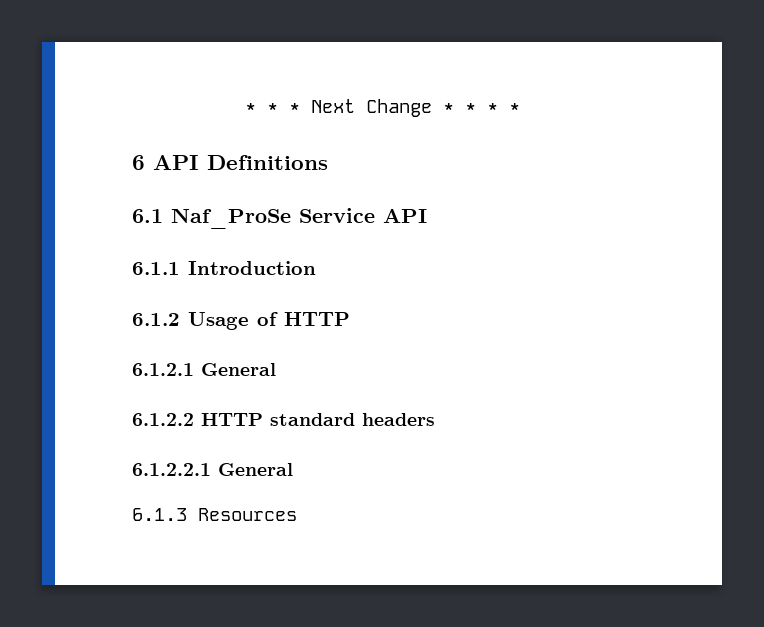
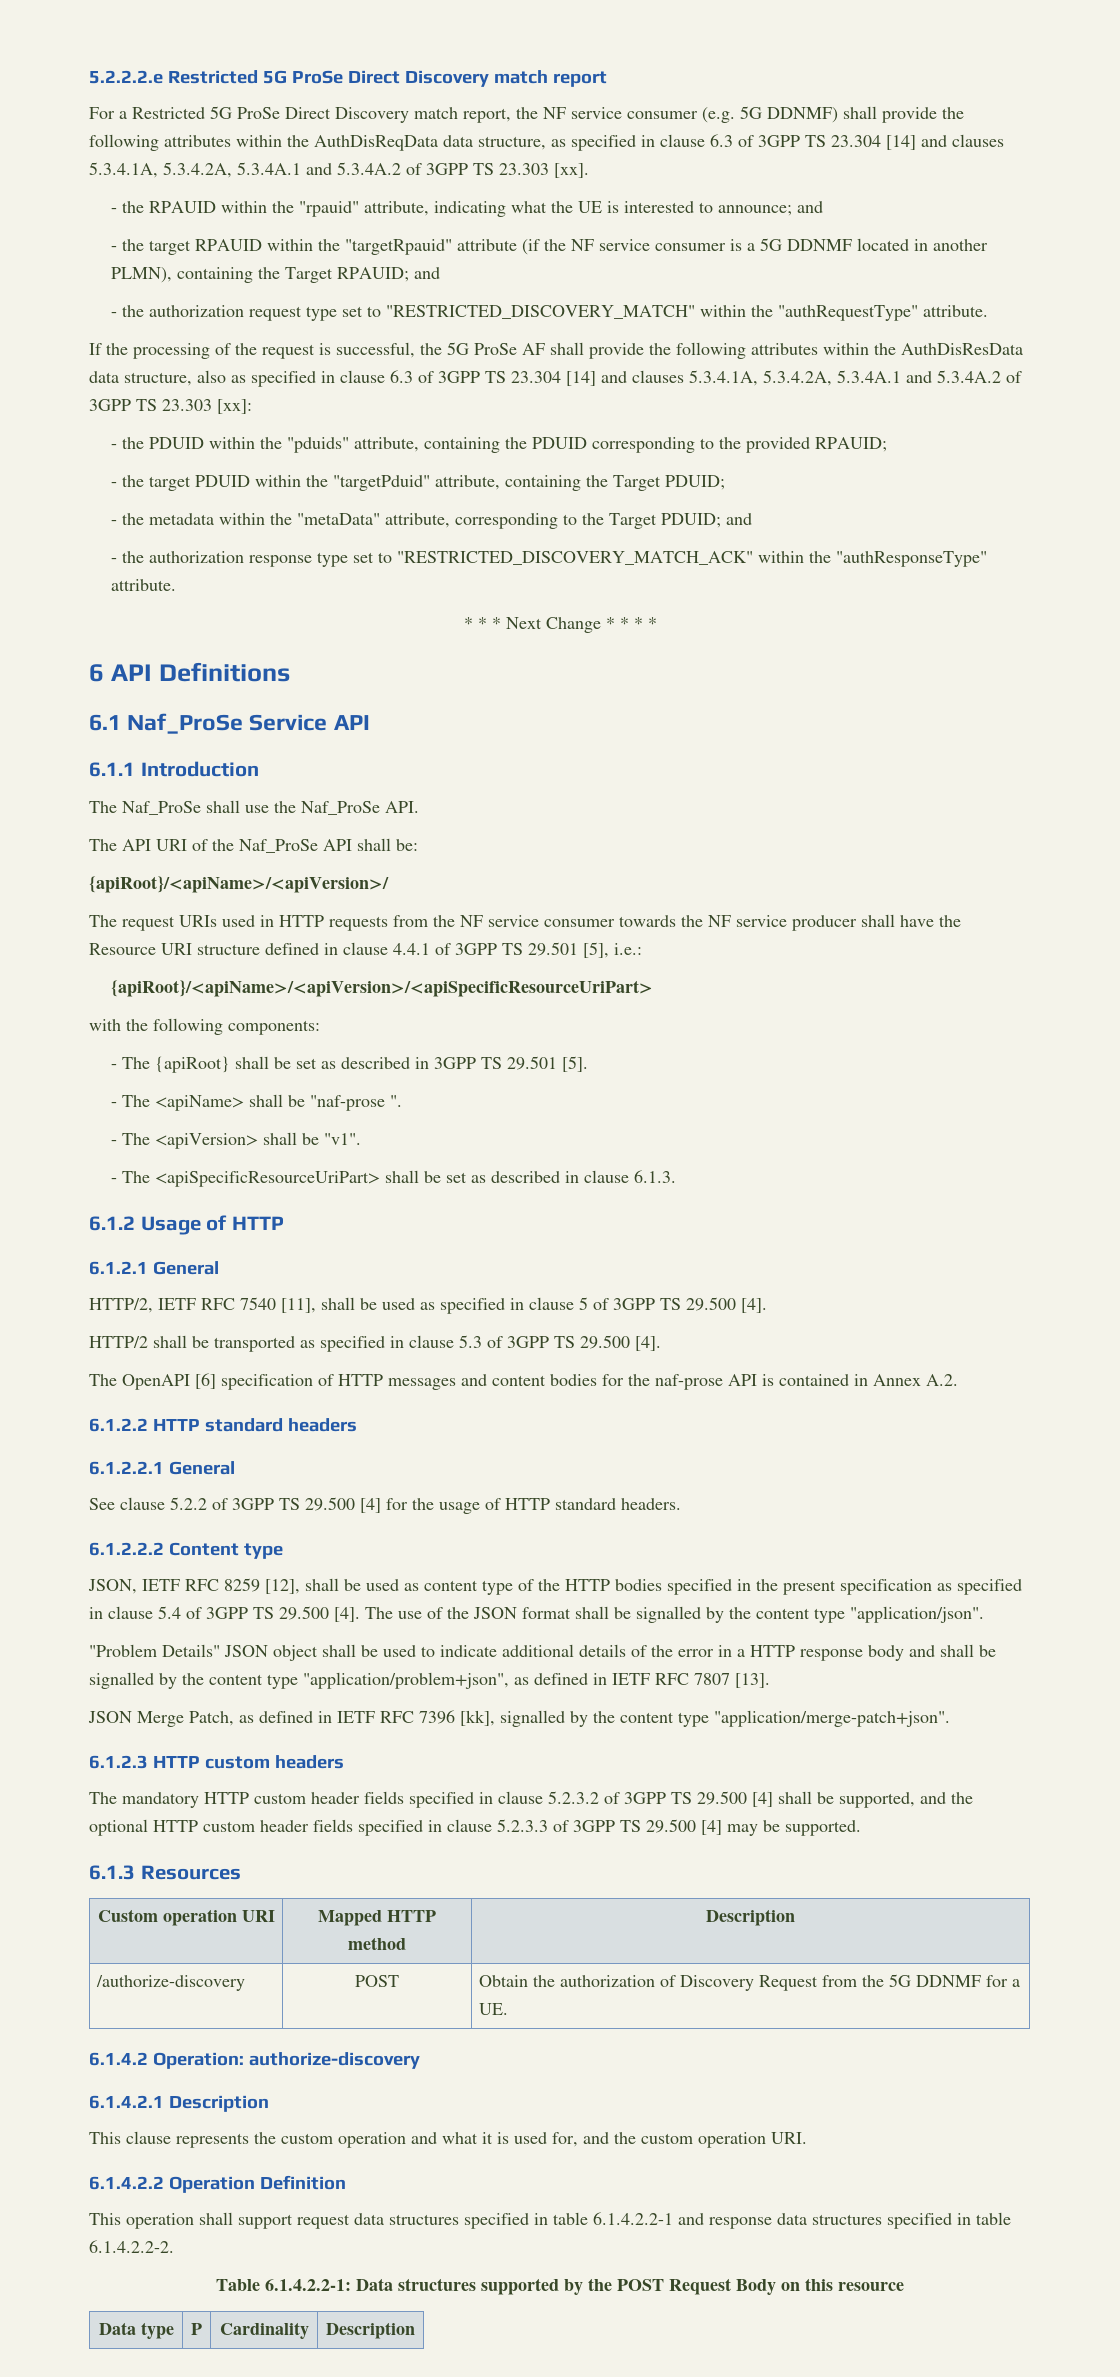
+ 5.2.2.2.e Restricted 5G ProSe Direct Discovery match report
+ For a Restricted 5G ProSe Direct Discovery match report, the NF service consumer (e.g. 5G DDNMF) shall provide the following attributes within the AuthDisReqData data structure, as specified in clause 6.3 of 3GPP TS 23.304 [14] and clauses 5.3.4.1A, 5.3.4.2A, 5.3.4A.1 and 5.3.4A.2 of 3GPP TS 23.303 [xx].
+ - the RPAUID within the "rpauid" attribute, indicating what the UE is interested to announce; and
+ - the target RPAUID within the "targetRpauid" attribute (if the NF service consumer is a 5G DDNMF located in another PLMN), containing the Target RPAUID; and
+ - the authorization request type set to "RESTRICTED_DISCOVERY_MATCH" within the "authRequestType" attribute.
+ If the processing of the request is successful, the 5G ProSe AF shall provide the following attributes within the AuthDisResData data structure, also as specified in clause 6.3 of 3GPP TS 23.304 [14] and clauses 5.3.4.1A, 5.3.4.2A, 5.3.4A.1 and 5.3.4A.2 of 3GPP TS 23.303 [xx]:
+ - the PDUID within the "pduids" attribute, containing the PDUID corresponding to the provided RPAUID;
+ - the target PDUID within the "targetPduid" attribute, containing the Target PDUID;
+ - the metadata within the "metaData" attribute, corresponding to the Target PDUID; and
+ - the authorization response type set to "RESTRICTED_DISCOVERY_MATCH_ACK" within the "authResponseType" attribute.
+ The Naf_ProSe shall use the Naf_ProSe API.
+ The API URI of the Naf_ProSe API shall be:
+ {apiRoot}/<apiName>/<apiVersion>/
+ The request URIs used in HTTP requests from the NF service consumer towards the NF service producer shall have the Resource URI structure defined in clause 4.4.1 of 3GPP TS 29.501 [5], i.e.:
+ {apiRoot}/<apiName>/<apiVersion>/<apiSpecificResourceUriPart>
+ with the following components:
+ - The {apiRoot} shall be set as described in 3GPP TS 29.501 [5].
+ - The <apiName> shall be "naf-prose ".
+ - The <apiVersion> shall be "v1".
+ - The <apiSpecificResourceUriPart> shall be set as described in clause 6.1.3.
+ HTTP/2, IETF RFC 7540 [11], shall be used as specified in clause 5 of 3GPP TS 29.500 [4].
+ HTTP/2 shall be transported as specified in clause 5.3 of 3GPP TS 29.500 [4].
+ The OpenAPI [6] specification of HTTP messages and content bodies for the naf-prose API is contained in Annex A.2.
+ See clause 5.2.2 of 3GPP TS 29.500 [4] for the usage of HTTP standard headers.
+ 6.1.2.2.2 Content type
+ JSON, IETF RFC 8259 [12], shall be used as content type of the HTTP bodies specified in the present specification as specified in clause 5.4 of 3GPP TS 29.500 [4]. The use of the JSON format shall be signalled by the content type "application/json".
+ "Problem Details" JSON object shall be used to indicate additional details of the error in a HTTP response body and shall be signalled by the content type "application/problem+json", as defined in IETF RFC 7807 [13].
+ JSON Merge Patch, as defined in IETF RFC 7396 [kk], signalled by the content type "application/merge-patch+json".
+ 6.1.2.3 HTTP custom headers
+ The mandatory HTTP custom header fields specified in clause 5.2.3.2 of 3GPP TS 29.500 [4] shall be supported, and the optional HTTP custom header fields specified in clause 5.2.3.3 of 3GPP TS 29.500 [4] may be supported.
  6.1.3 Resources
+ Custom operation URI | Mapped HTTP method | Description
+ /authorize-discovery | POST | Obtain the authorization of Discovery Request from the 5G DDNMF for a UE.
+ 6.1.4.2 Operation: authorize-discovery
+ 6.1.4.2.1 Description
+ This clause represents the custom operation and what it is used for, and the custom operation URI.
+ 6.1.4.2.2 Operation Definition
+ This operation shall support request data structures specified in table 6.1.4.2.2-1 and response data structures specified in table 6.1.4.2.2-2.
+ Table 6.1.4.2.2-1: Data structures supported by the POST Request Body on this resource
+ Data type | P | Cardinality | Description

